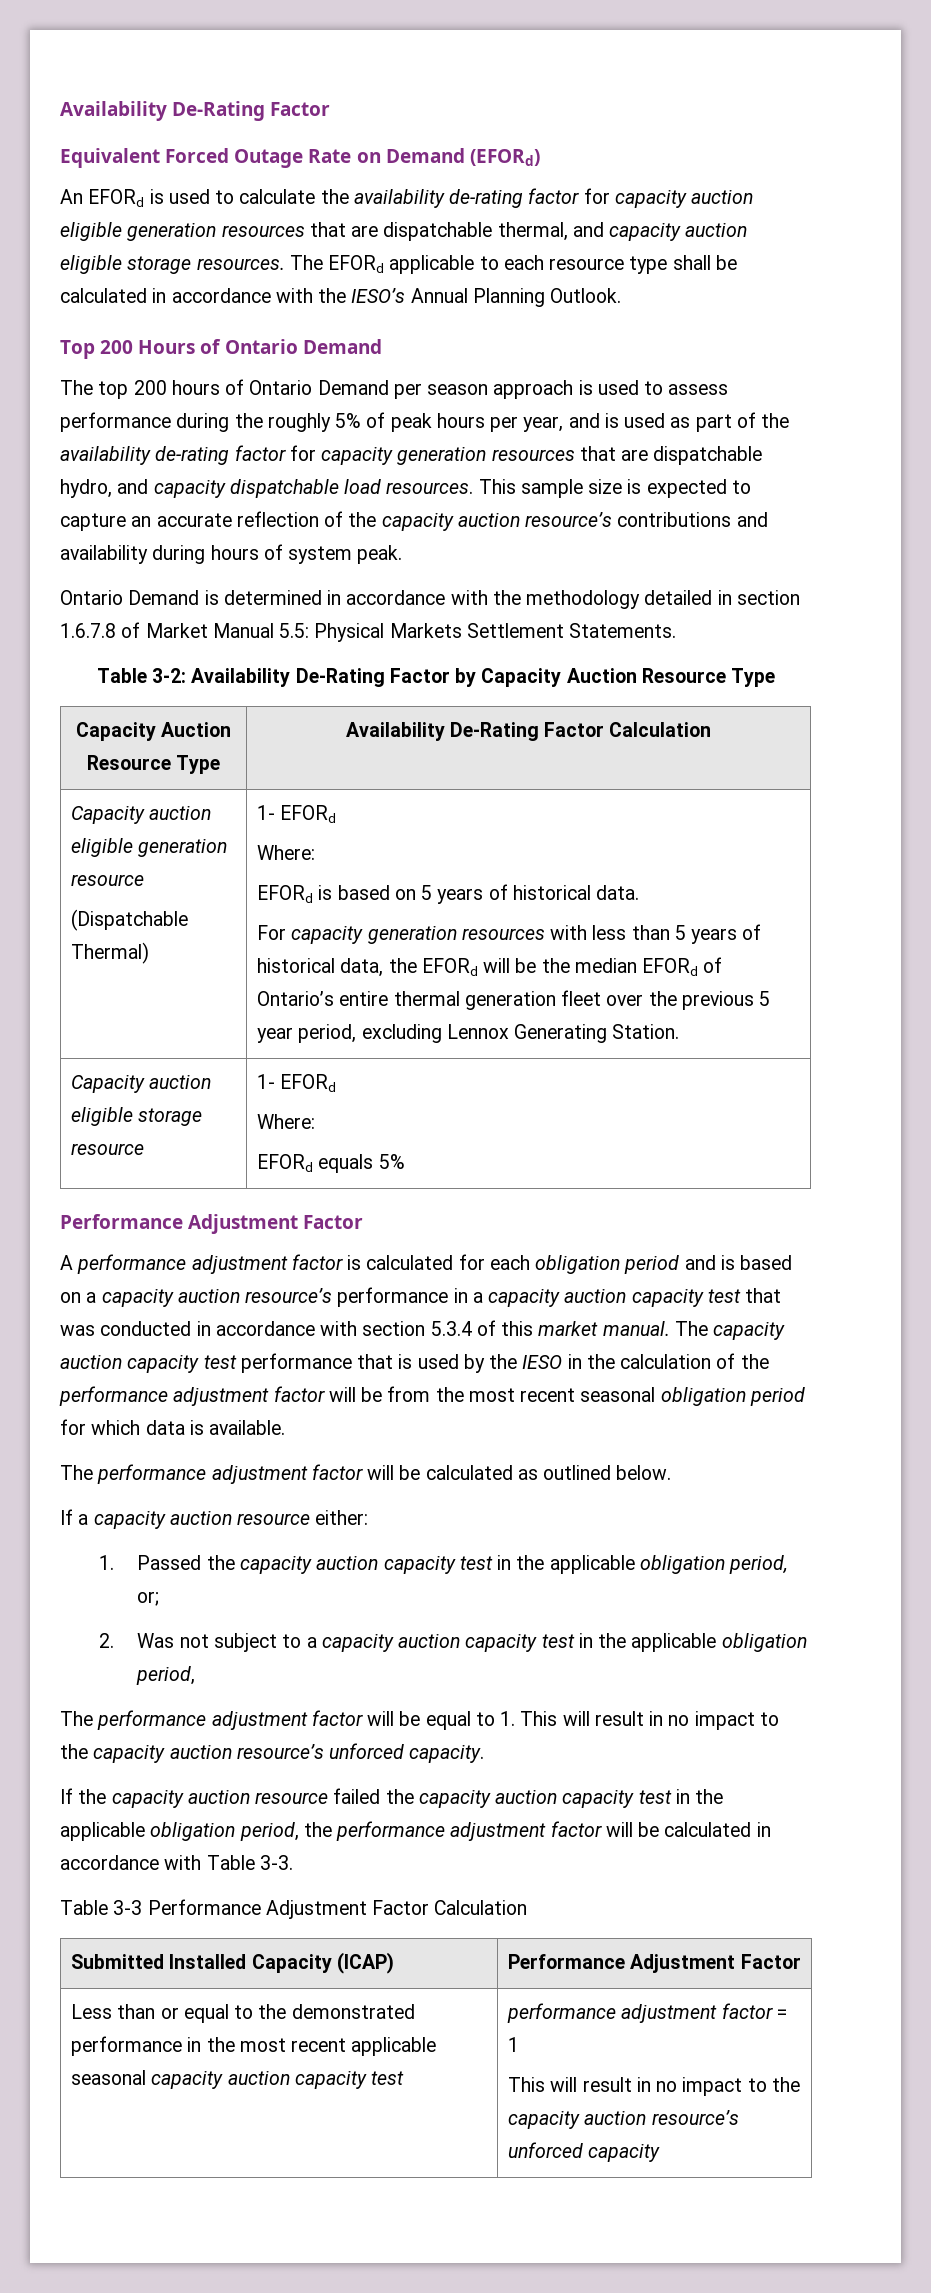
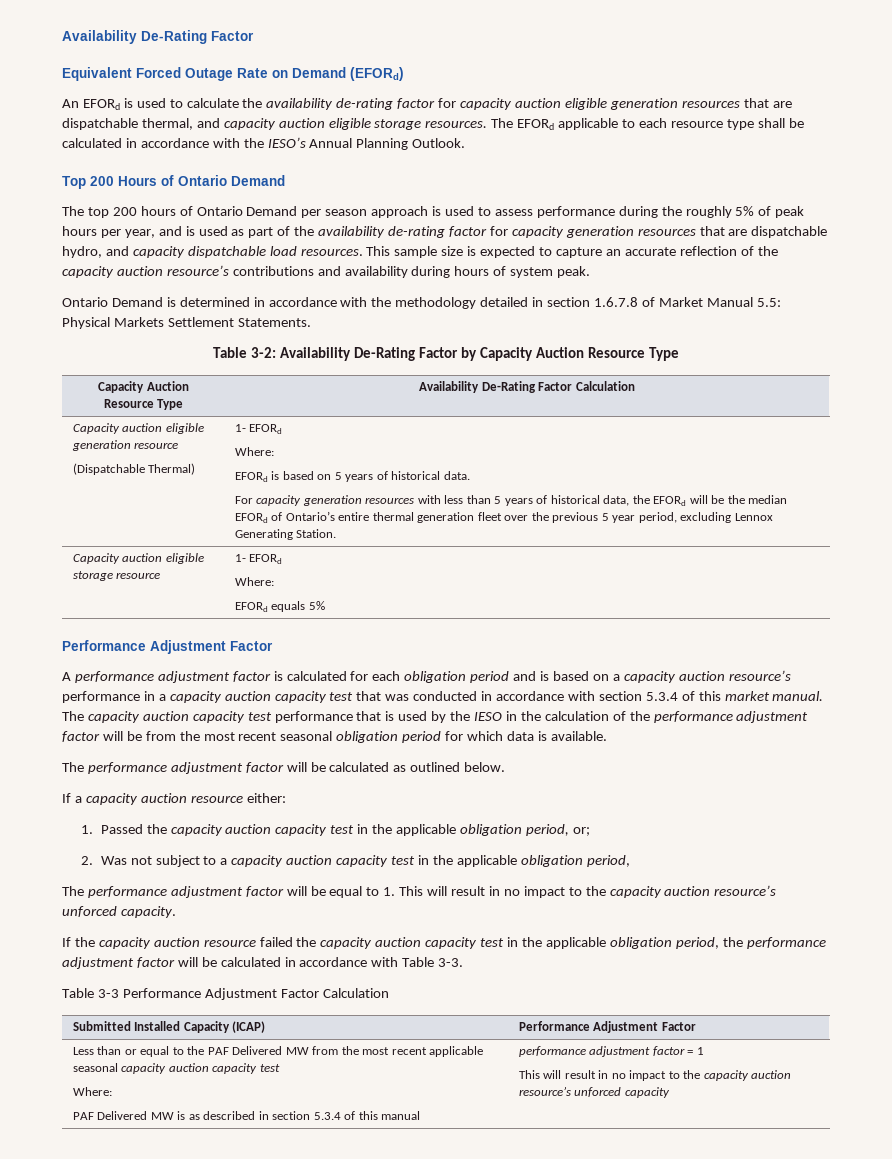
- Less than or equal to the demonstrated performance in the most recent applicable seasonal capacity auction capacity test
+ Less than or equal to the PAF Delivered MW from the most recent applicable seasonal capacity auction capacity test
+ Where:
+ PAF Delivered MW is as described in section 5.3.4 of this manual

